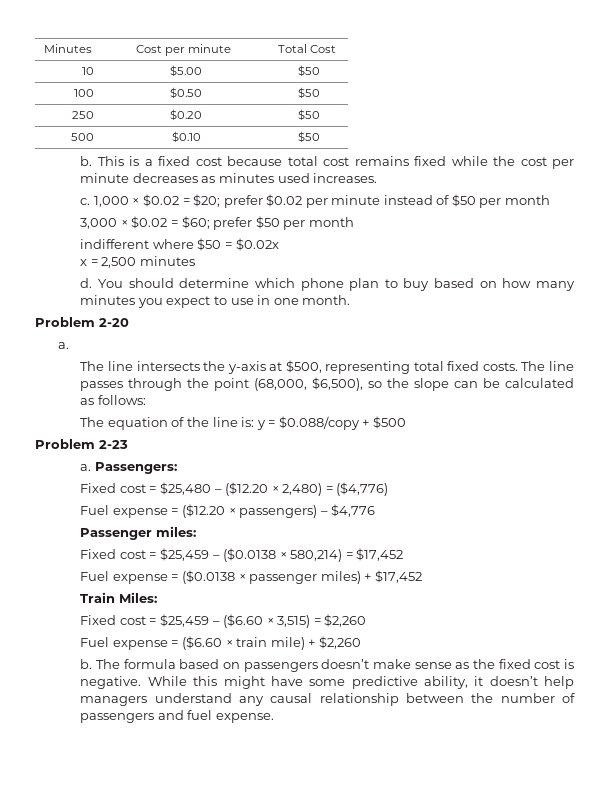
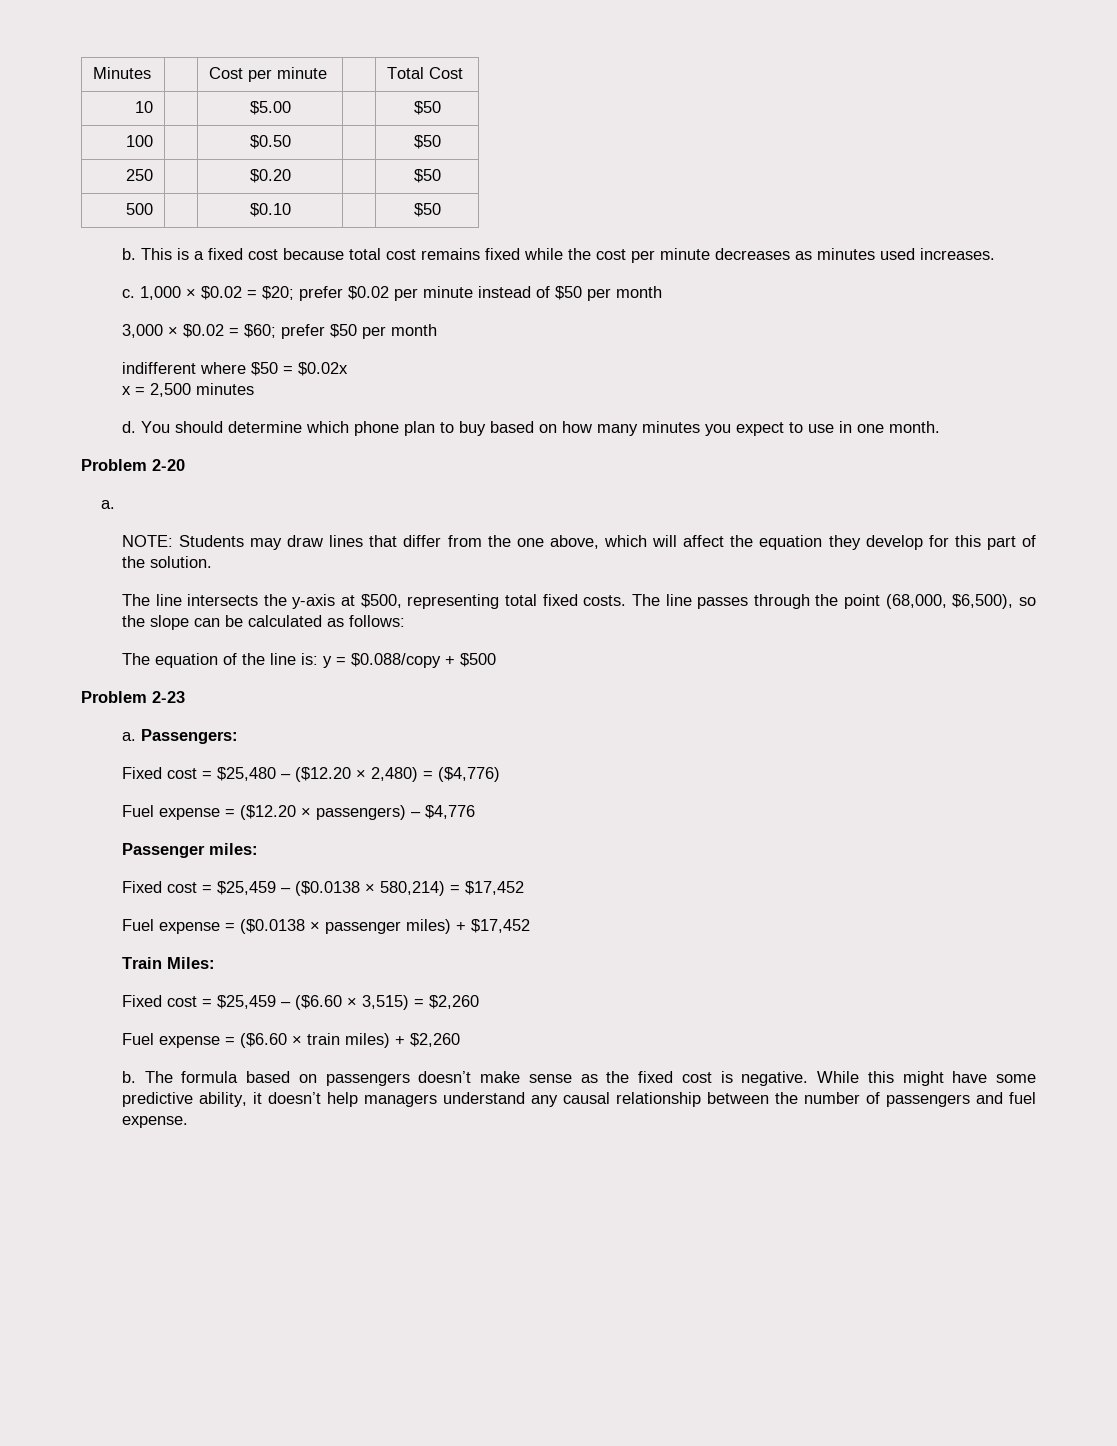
+ NOTE: Students may draw lines that differ from the one above, which will affect the equation they develop for this part of the solution.
- Fuel expense = ($6.60 × train mile) + $2,260
+ Fuel expense = ($6.60 × train miles) + $2,260

